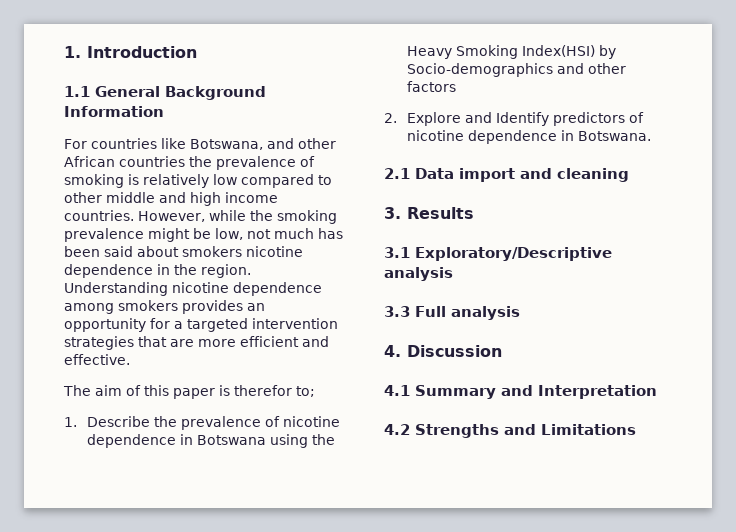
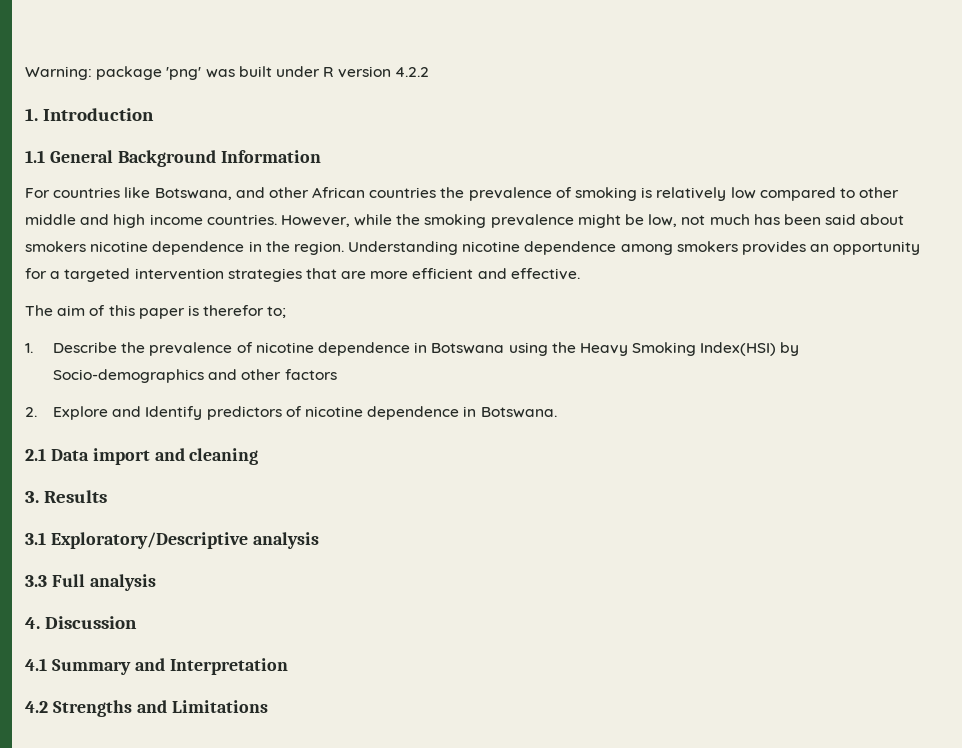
+ Warning: package 'png' was built under R version 4.2.2

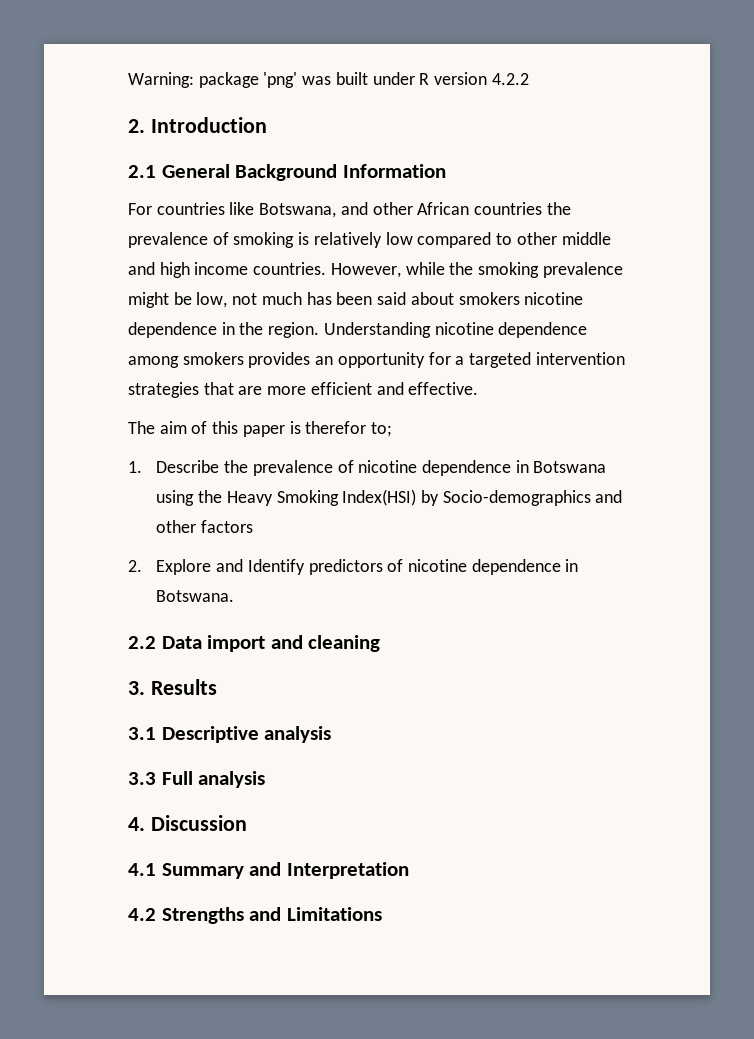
- 1. Introduction
+ 2. Introduction
- 1.1 General Background Information
+ 2.1 General Background Information
- 2.1 Data import and cleaning
+ 2.2 Data import and cleaning
- 3.1 Exploratory/Descriptive analysis
+ 3.1 Descriptive analysis

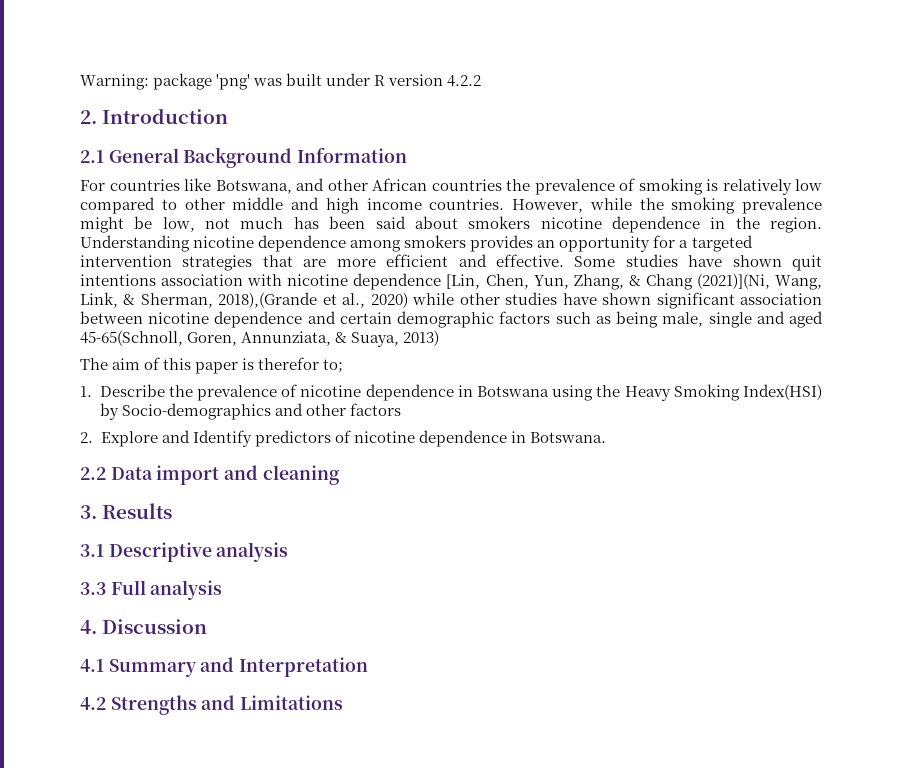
+ Some studies have shown quit intentions association with nicotine dependence [Lin, Chen, Yun, Zhang, & Chang (2021)](Ni, Wang, Link, & Sherman, 2018),(Grande et al., 2020) while other studies have shown significant association between nicotine dependence and certain demographic factors such as being male, single and aged 45-65(Schnoll, Goren, Annunziata, & Suaya, 2013)

